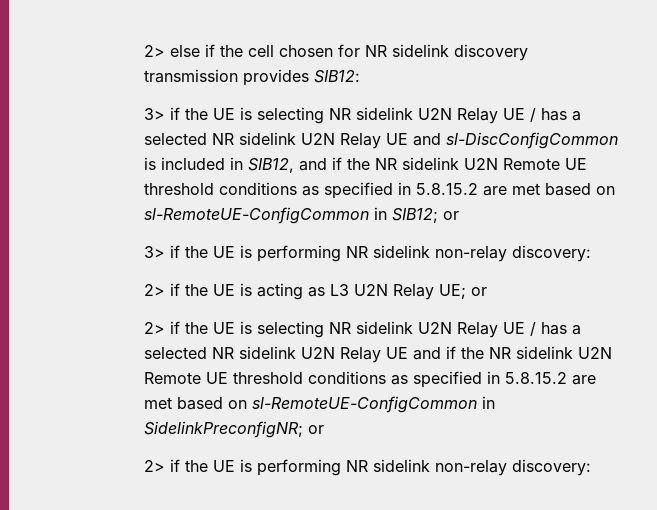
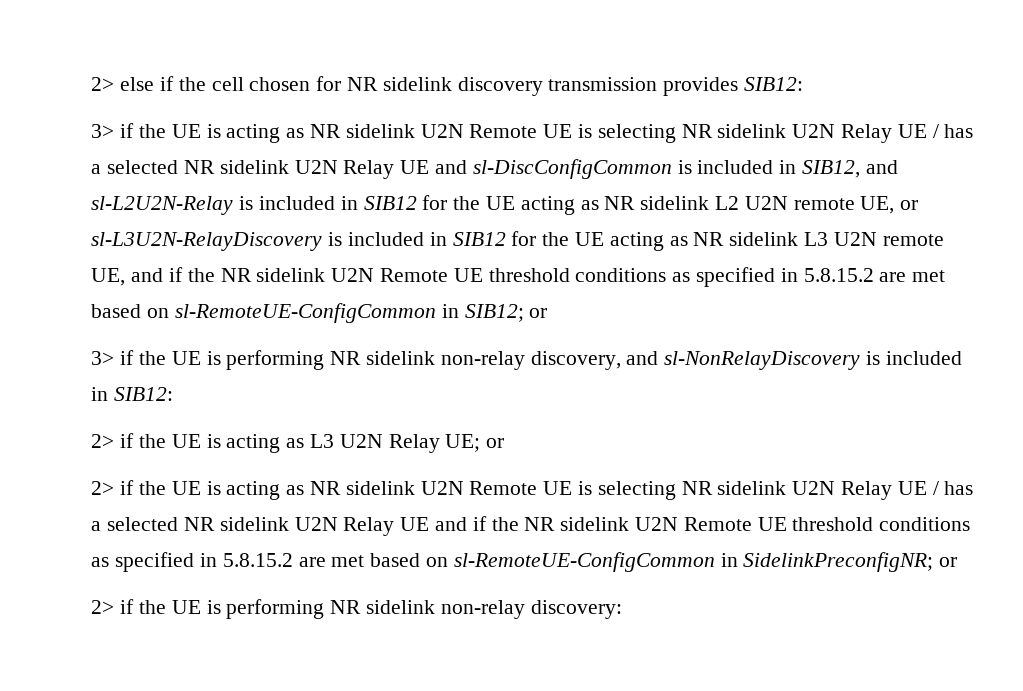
- 3> if the UE is selecting NR sidelink U2N Relay UE / has a selected NR sidelink U2N Relay UE and sl-DiscConfigCommon is included in SIB12, and if the NR sidelink U2N Remote UE threshold conditions as specified in 5.8.15.2 are met based on sl-RemoteUE-ConfigCommon in SIB12; or
+ 3> if the UE is acting as NR sidelink U2N Remote UE is selecting NR sidelink U2N Relay UE / has a selected NR sidelink U2N Relay UE and sl-DiscConfigCommon is included in SIB12, and sl-L2U2N-Relay is included in SIB12 for the UE acting as NR sidelink L2 U2N remote UE, or sl-L3U2N-RelayDiscovery is included in SIB12 for the UE acting as NR sidelink L3 U2N remote UE, and if the NR sidelink U2N Remote UE threshold conditions as specified in 5.8.15.2 are met based on sl-RemoteUE-ConfigCommon in SIB12; or
- 3> if the UE is performing NR sidelink non-relay discovery:
+ 3> if the UE is performing NR sidelink non-relay discovery, and sl-NonRelayDiscovery is included in SIB12:
- 2> if the UE is selecting NR sidelink U2N Relay UE / has a selected NR sidelink U2N Relay UE and if the NR sidelink U2N Remote UE threshold conditions as specified in 5.8.15.2 are met based on sl-RemoteUE-ConfigCommon in SidelinkPreconfigNR; or
+ 2> if the UE is acting as NR sidelink U2N Remote UE is selecting NR sidelink U2N Relay UE / has a selected NR sidelink U2N Relay UE and if the NR sidelink U2N Remote UE threshold conditions as specified in 5.8.15.2 are met based on sl-RemoteUE-ConfigCommon in SidelinkPreconfigNR; or

